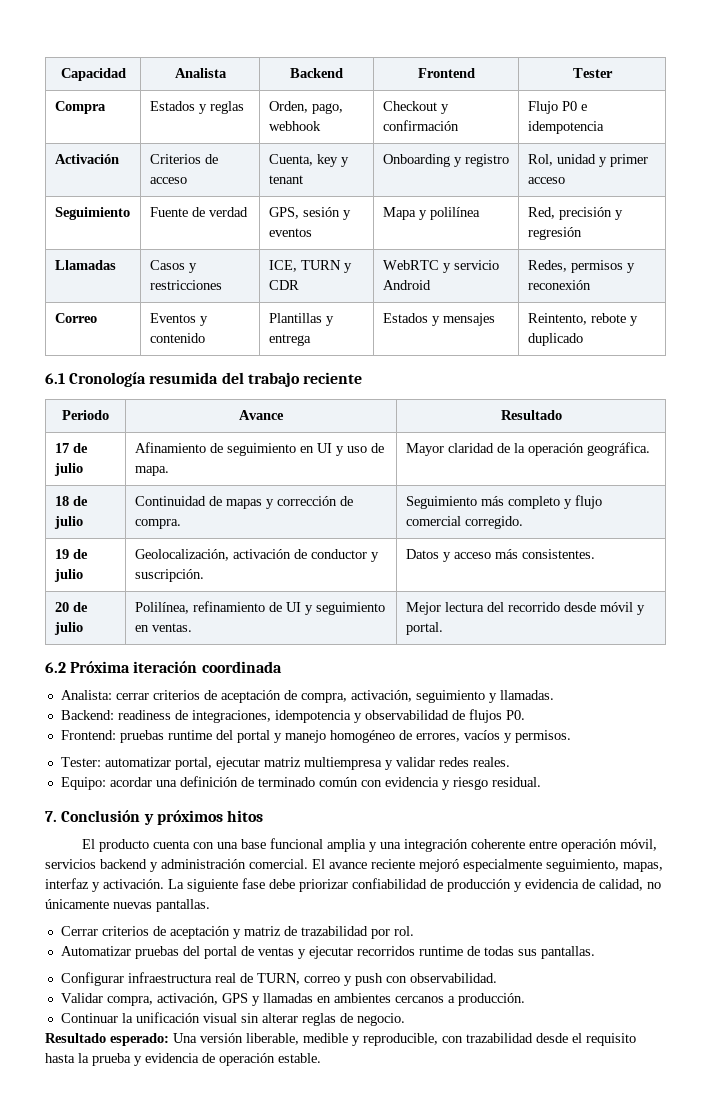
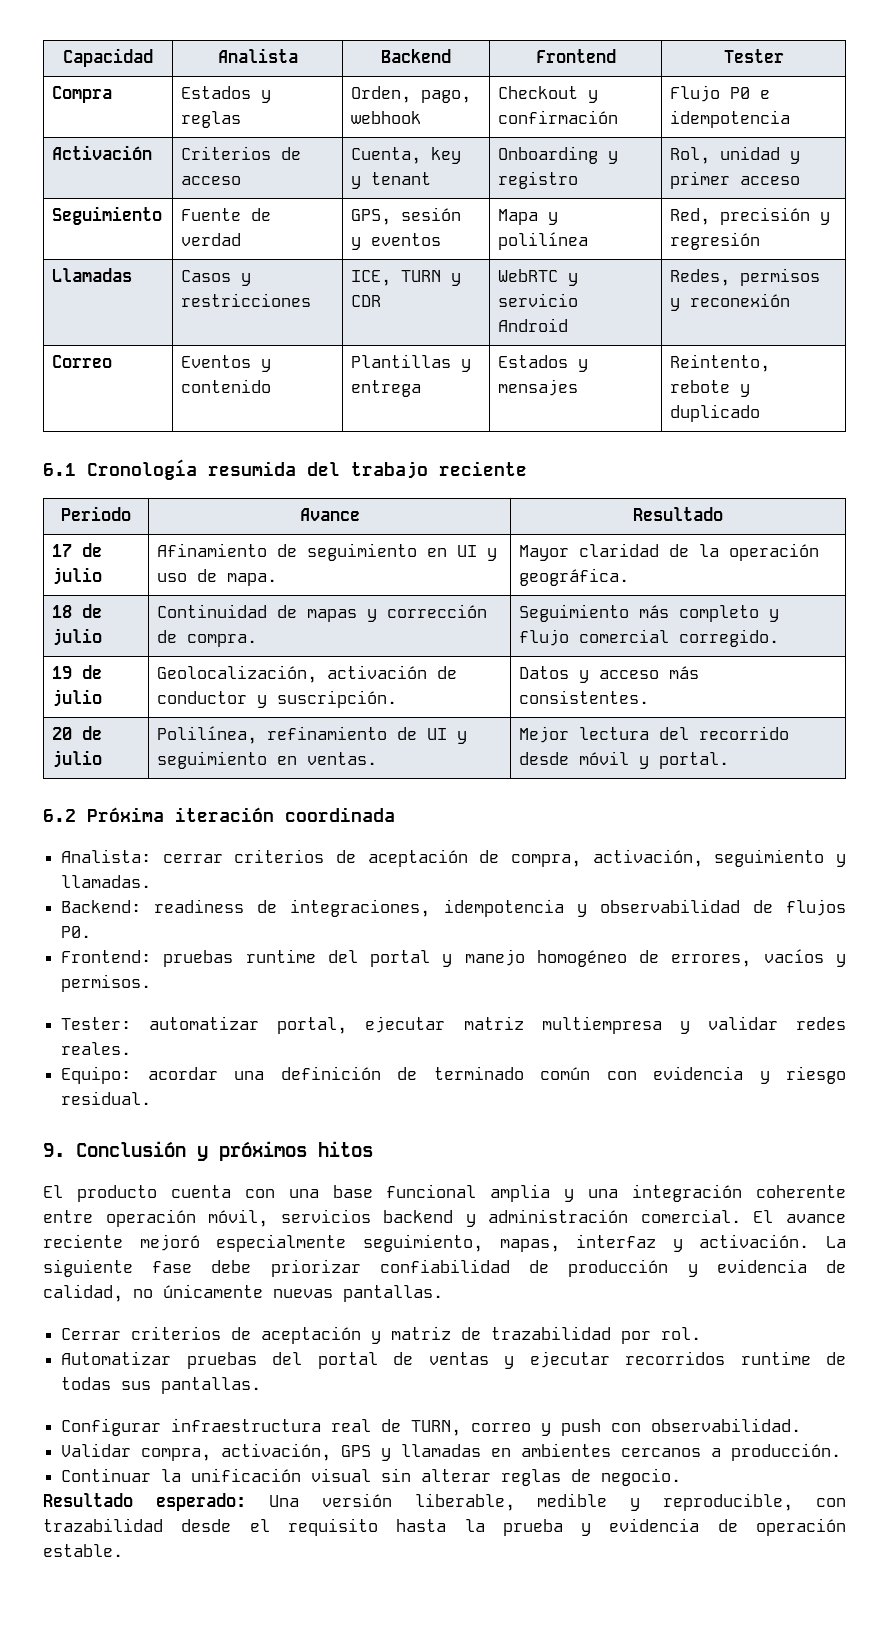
- 7. Conclusión y próximos hitos
+ 9. Conclusión y próximos hitos

